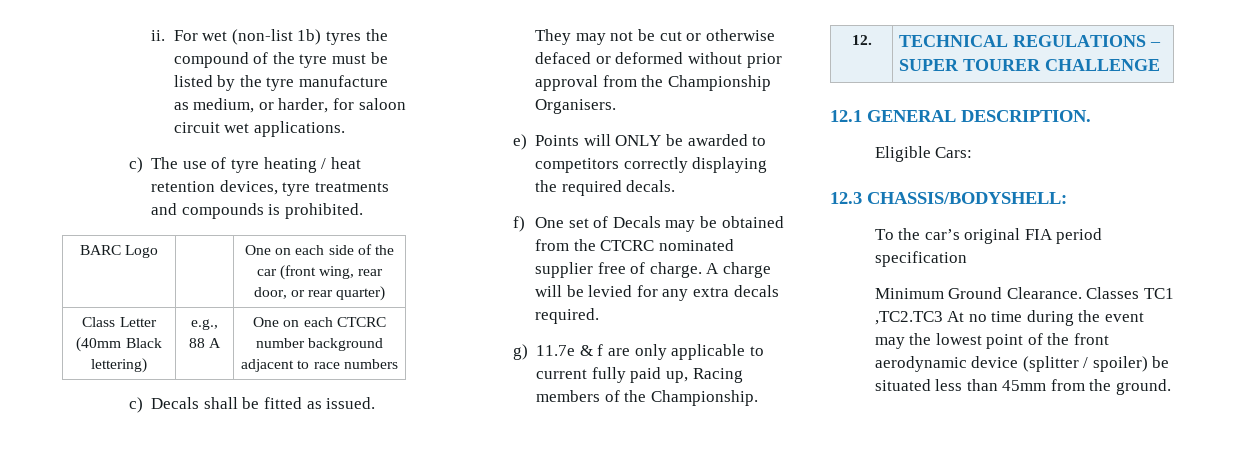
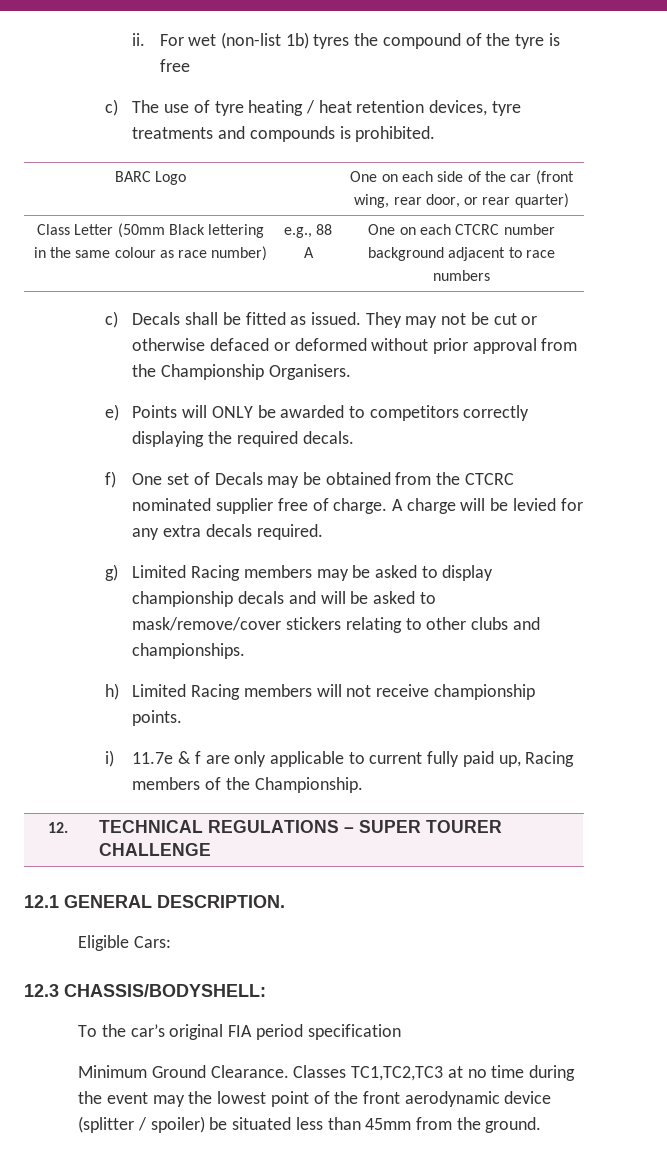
- For wet (non-list 1b) tyres the compound of the tyre must be listed by the tyre manufacture as medium, or harder, for saloon circuit wet applications.
+ For wet (non-list 1b) tyres the compound of the tyre is free
- Class Letter (40mm Black lettering) | e.g., 88 A | One on each CTCRC number background adjacent to race numbers
+ Class Letter (50mm Black lettering in the same colour as race number) | e.g., 88 A | One on each CTCRC number background adjacent to race numbers
- g) 11.7e & f are only applicable to current fully paid up, Racing members of the Championship.
+ g) Limited Racing members may be asked to display championship decals and will be asked to mask/remove/cover stickers relating to other clubs and championships.
+ h) Limited Racing members will not receive championship points.
+ i) 11.7e & f are only applicable to current fully paid up, Racing members of the Championship.
- Classes TC1 ,TC2.TC3 At no time during the event may the lowest point of the front aerodynamic device (splitter / spoiler) be situated less than 45mm from the ground.
+ Classes TC1,TC2,TC3 at no time during the event may the lowest point of the front aerodynamic device (splitter / spoiler) be situated less than 45mm from the ground.

